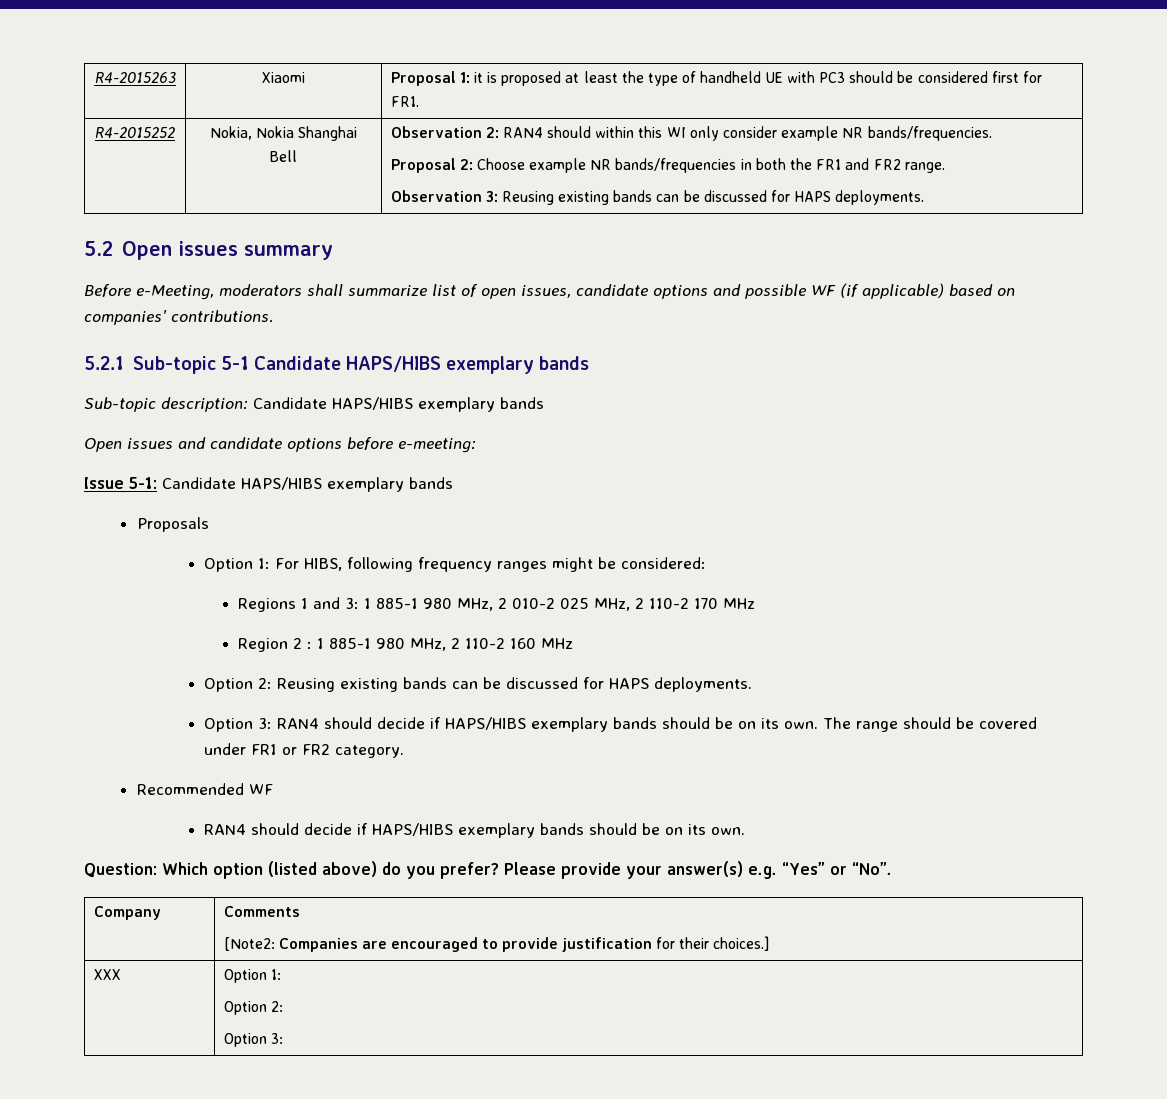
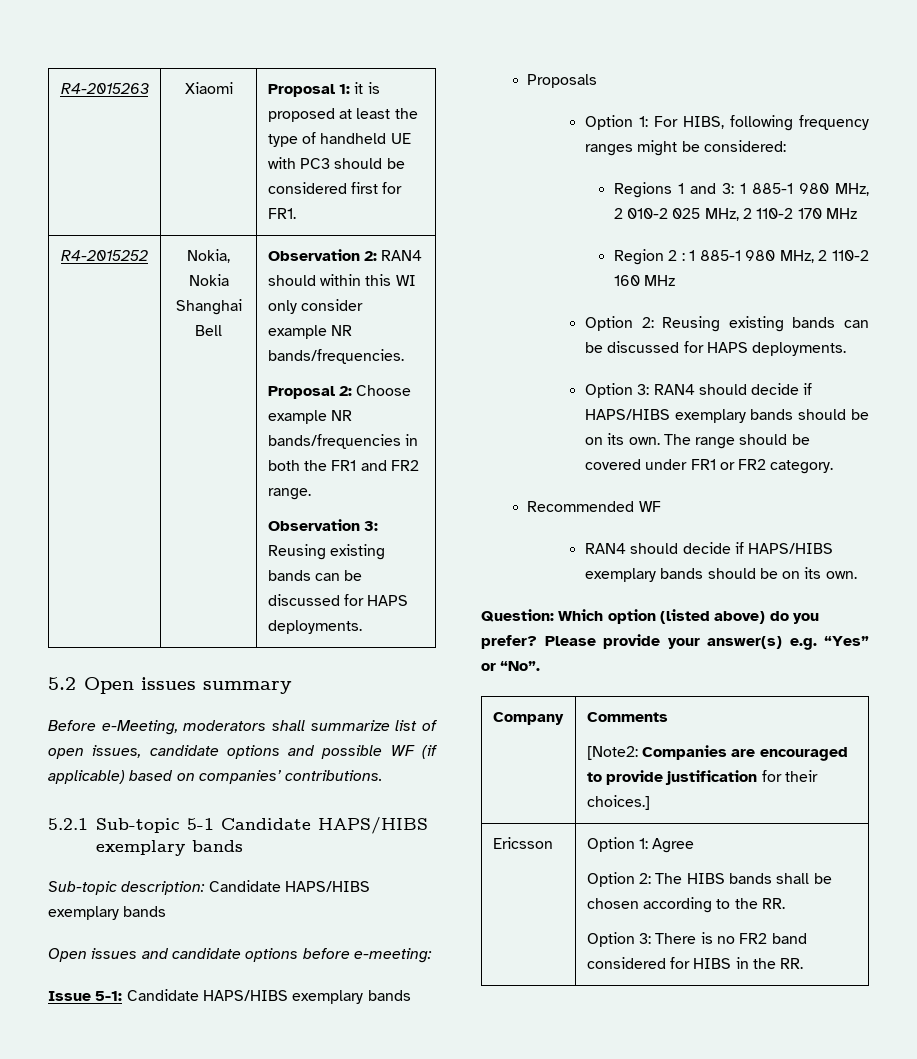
- XXX | Option 1:
- Option 2:
- Option 3:
+ Ericsson | Option 1: Agree
+ Option 2: The HIBS bands shall be chosen according to the RR.
+ Option 3: There is no FR2 band considered for HIBS in the RR.

